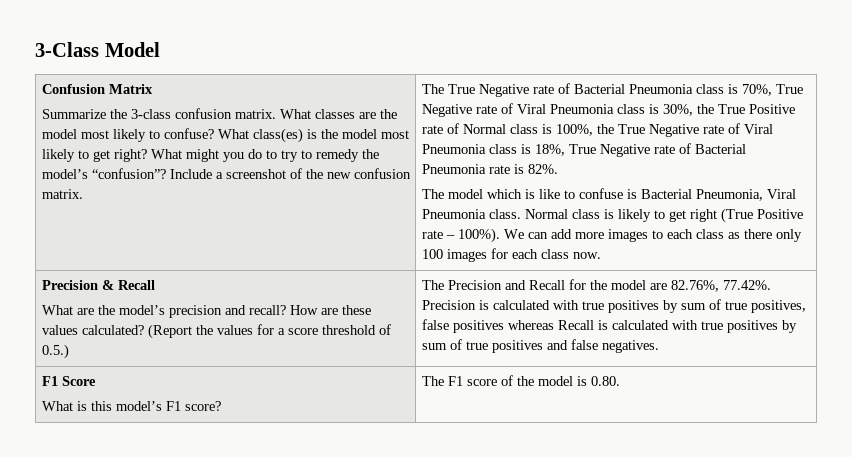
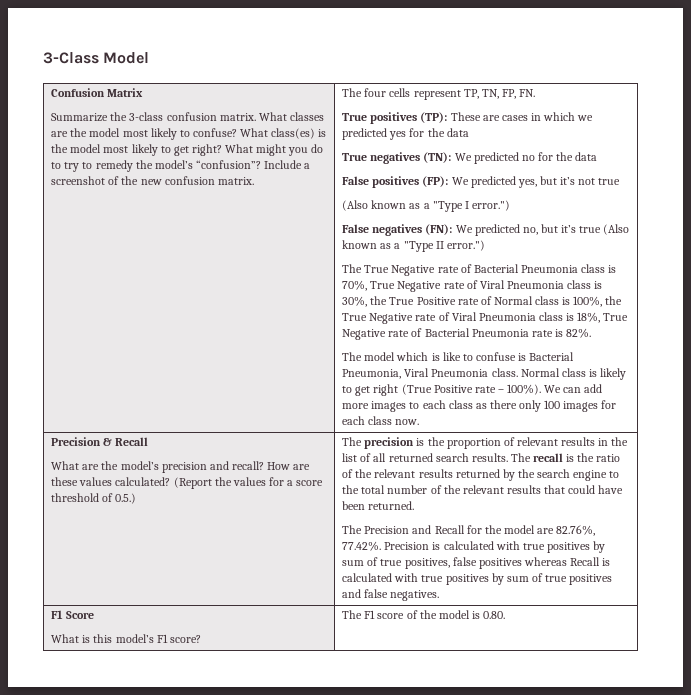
+ The four cells represent TP, TN, FP, FN.
+ True positives (TP): These are cases in which we predicted yes for the data
+ True negatives (TN): We predicted no for the data
+ False positives (FP): We predicted yes, but it’s not true
+ (Also known as a "Type I error.")
+ False negatives (FN): We predicted no, but it’s true (Also known as a "Type II error.")
+ The precision is the proportion of relevant results in the list of all returned search results. The recall is the ratio of the relevant results returned by the search engine to the total number of the relevant results that could have been returned.

